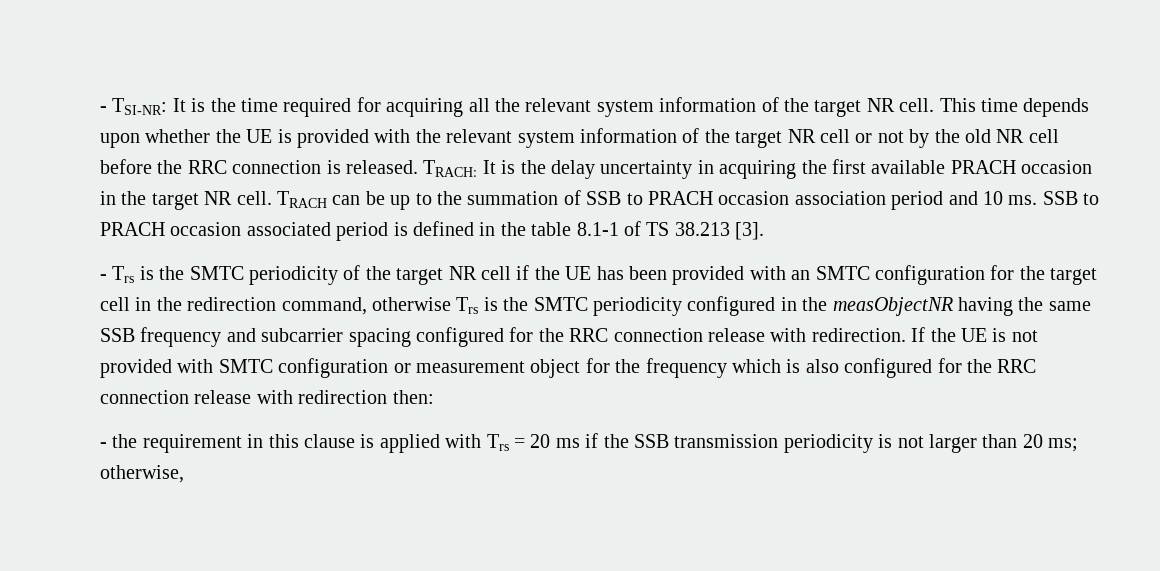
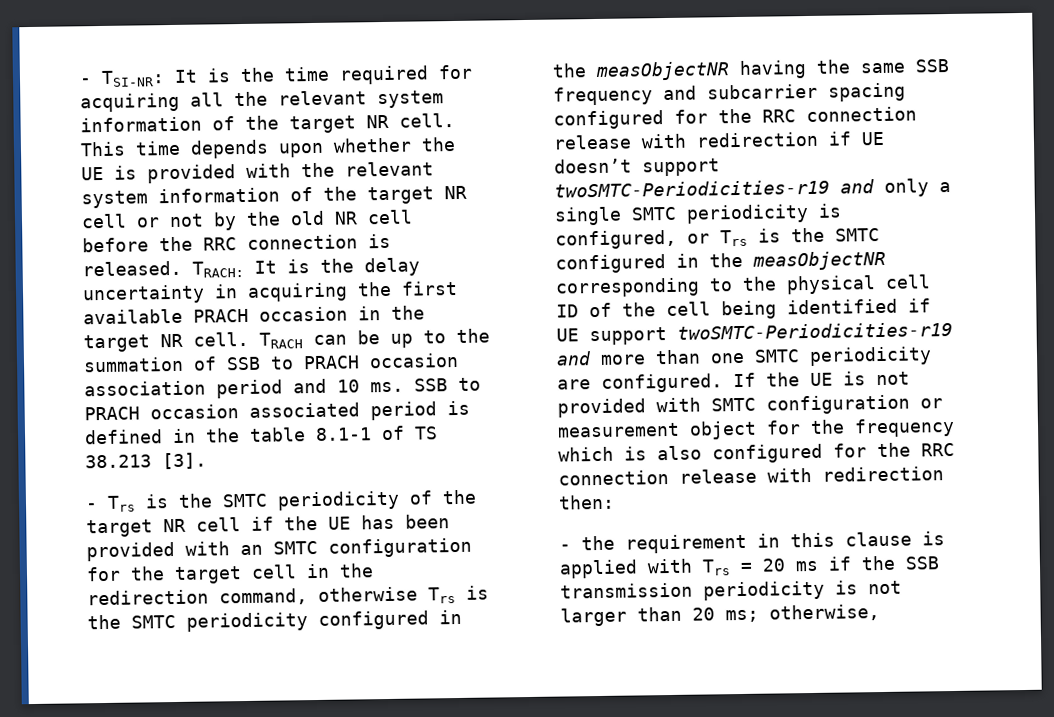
- - Trs is the SMTC periodicity of the target NR cell if the UE has been provided with an SMTC configuration for the target cell in the redirection command, otherwise Trs is the SMTC periodicity configured in the measObjectNR having the same SSB frequency and subcarrier spacing configured for the RRC connection release with redirection.
+ - Trs is the SMTC periodicity of the target NR cell if the UE has been provided with an SMTC configuration for the target cell in the redirection command, otherwise Trs is the SMTC periodicity configured in the measObjectNR having the same SSB frequency and subcarrier spacing configured for the RRC connection release with redirection if UE doesn’t support twoSMTC-Periodicities-r19 and only a single SMTC periodicity is configured, or Trs is the SMTC configured in the measObjectNR corresponding to the physical cell ID of the cell being identified if UE support twoSMTC-Periodicities-r19 and more than one SMTC periodicity are configured.

